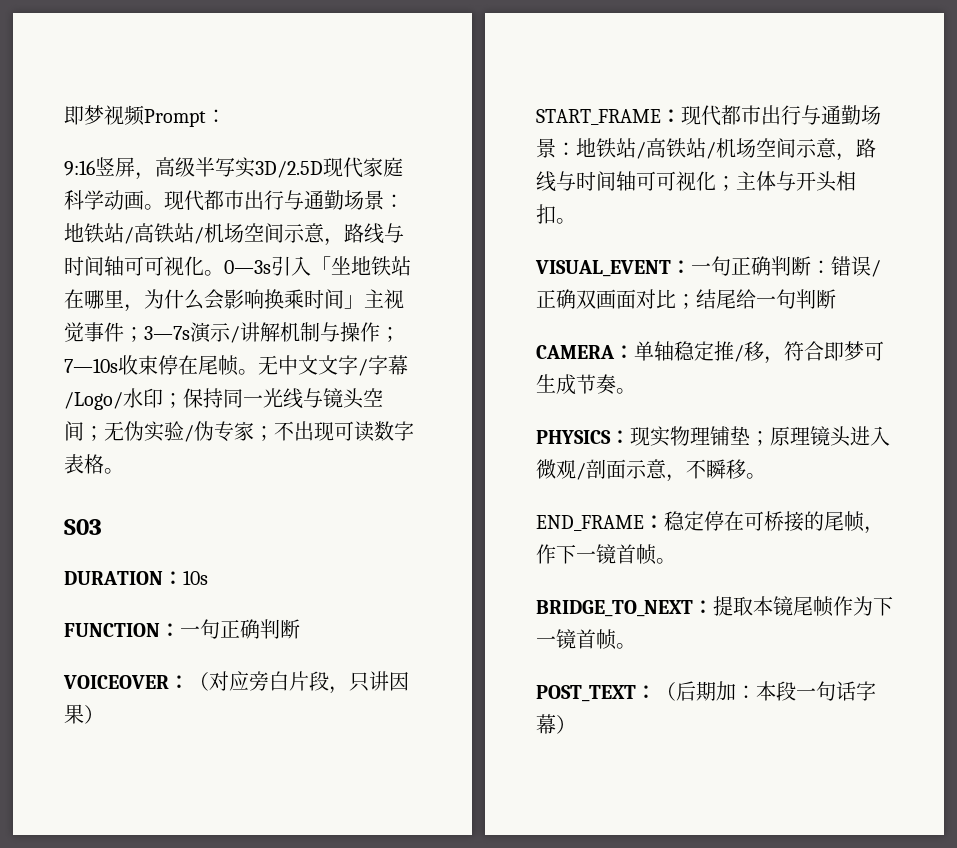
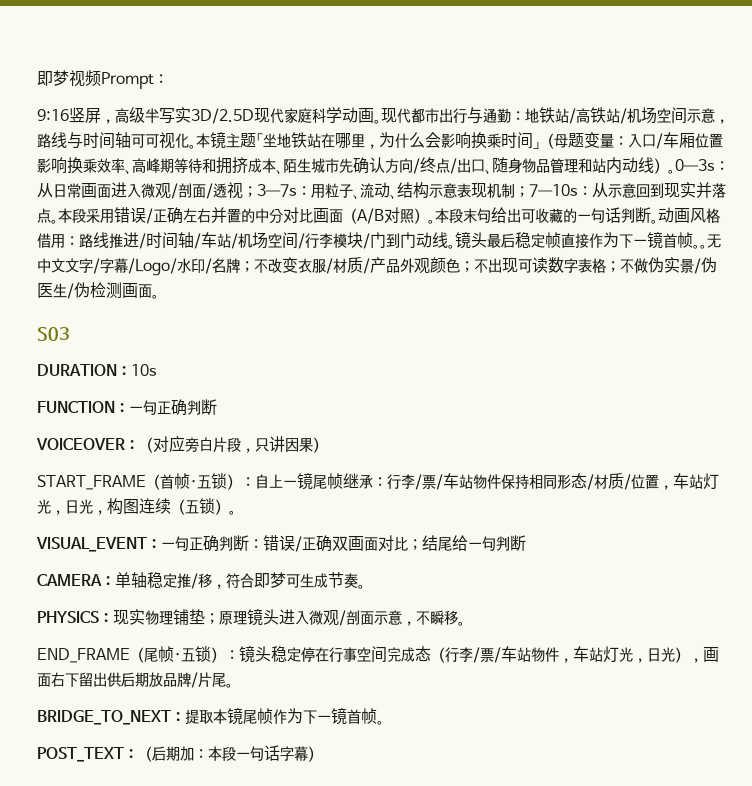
- 现代都市出行与通勤场景：地铁站/高铁站/机场空间示意，路线与时间轴可可视化。
+ 现代都市出行与通勤：地铁站/高铁站/机场空间示意，路线与时间轴可可视化。
- 0—3s引入「坐地铁站在哪里，为什么会影响换乘时间」主视觉事件；3—7s演示/讲解机制与操作；7—10s收束停在尾帧。
+ 本镜主题「坐地铁站在哪里，为什么会影响换乘时间」（母题变量：入口/车厢位置影响换乘效率、高峰期等待和拥挤成本、陌生城市先确认方向/终点/出口、随身物品管理和站内动线）。0—3s：从日常画面进入微观/剖面/透视；3—7s：用粒子、流动、结构示意表现机制；7—10s：从示意回到现实并落点。本段采用错误/正确左右并置的中分对比画面（A/B对照）。本段末句给出可收藏的一句话判断。动画风格借用：路线推进/时间轴/车站/机场空间/行李模块/门到门动线。镜头最后稳定帧直接作为下一镜首帧。。
- 无中文文字/字幕/Logo/水印；保持同一光线与镜头空间；无伪实验/伪专家；不出现可读数字表格。
+ 无中文文字/字幕/Logo/水印/名牌；不改变衣服/材质/产品外观颜色；不出现可读数字表格；不做伪实景/伪医生/伪检测画面。
- START_FRAME：现代都市出行与通勤场景：地铁站/高铁站/机场空间示意，路线与时间轴可可视化；主体与开头相扣。
+ START_FRAME（首帧·五锁）：自上一镜尾帧继承：行李/票/车站物件保持相同形态/材质/位置，车站灯光，日光，构图连续（五锁）。
- END_FRAME：稳定停在可桥接的尾帧，作下一镜首帧。
+ END_FRAME（尾帧·五锁）：镜头稳定停在行事空间完成态（行李/票/车站物件，车站灯光，日光），画面右下留出供后期放品牌/片尾。

